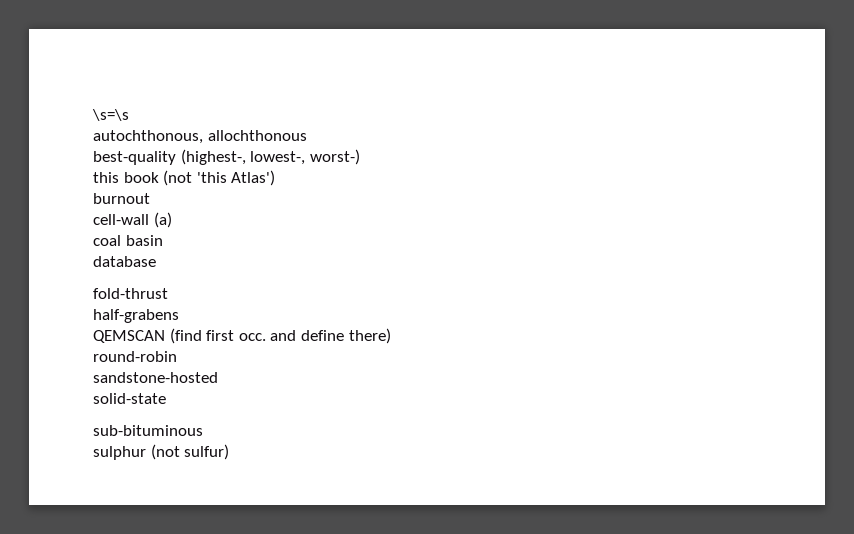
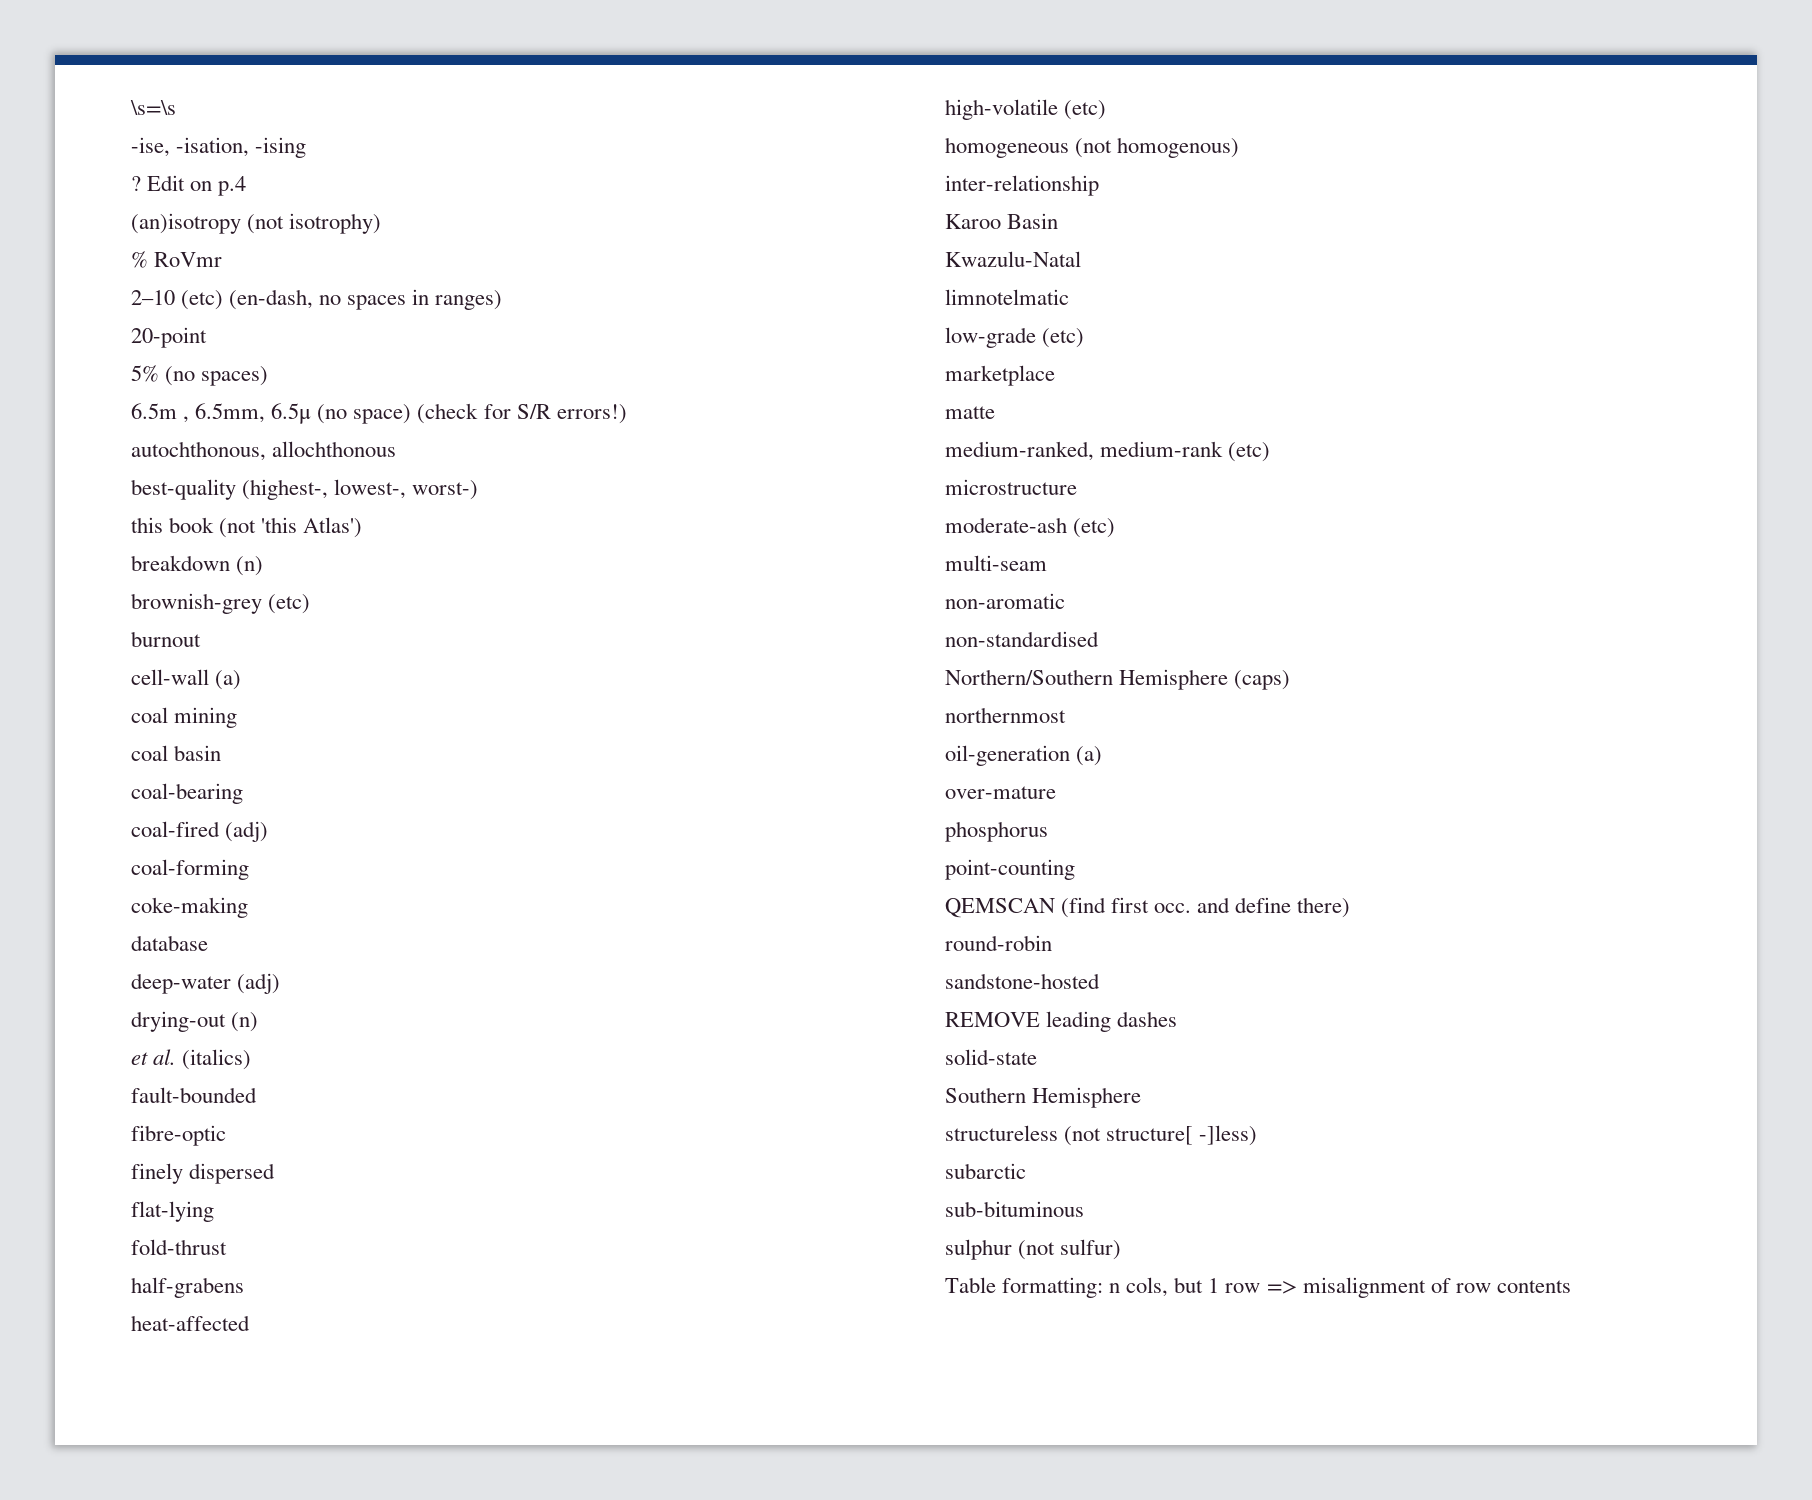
+ -ise, -isation, -ising
+ ? Edit on p.4
+ (an)isotropy (not isotrophy)
+ % RoVmr
+ 2–10 (etc) (en-dash, no spaces in ranges)
+ 20-point
+ 5% (no spaces)
+ 6.5m , 6.5mm, 6.5μ (no space) (check for S/R errors!)
+ breakdown (n)
+ brownish-grey (etc)
+ coal mining
+ coal-bearing
+ coal-fired (adj)
+ coal-forming
+ coke-making
  database
+ deep-water (adj)
+ drying-out (n)
+ et al. (italics)
+ fault-bounded
+ fibre-optic
+ finely dispersed
+ flat-lying
  fold-thrust
  half-grabens
+ heat-affected
+ high-volatile (etc)
+ homogeneous (not homogenous)
+ inter-relationship
+ Karoo Basin
+ Kwazulu-Natal
+ limnotelmatic
+ low-grade (etc)
+ marketplace
+ matte
+ medium-ranked, medium-rank (etc)
+ microstructure
+ moderate-ash (etc)
+ multi-seam
+ non-aromatic
+ non-standardised
+ Northern/Southern Hemisphere (caps)
+ northernmost
+ oil-generation (a)
+ over-mature
+ phosphorus
+ point-counting
+ REMOVE leading dashes
  solid-state
+ Southern Hemisphere
+ structureless (not structure[ -]less)
+ subarctic
  sub-bituminous
  sulphur (not sulfur)
+ Table formatting: n cols, but 1 row => misalignment of row contents

